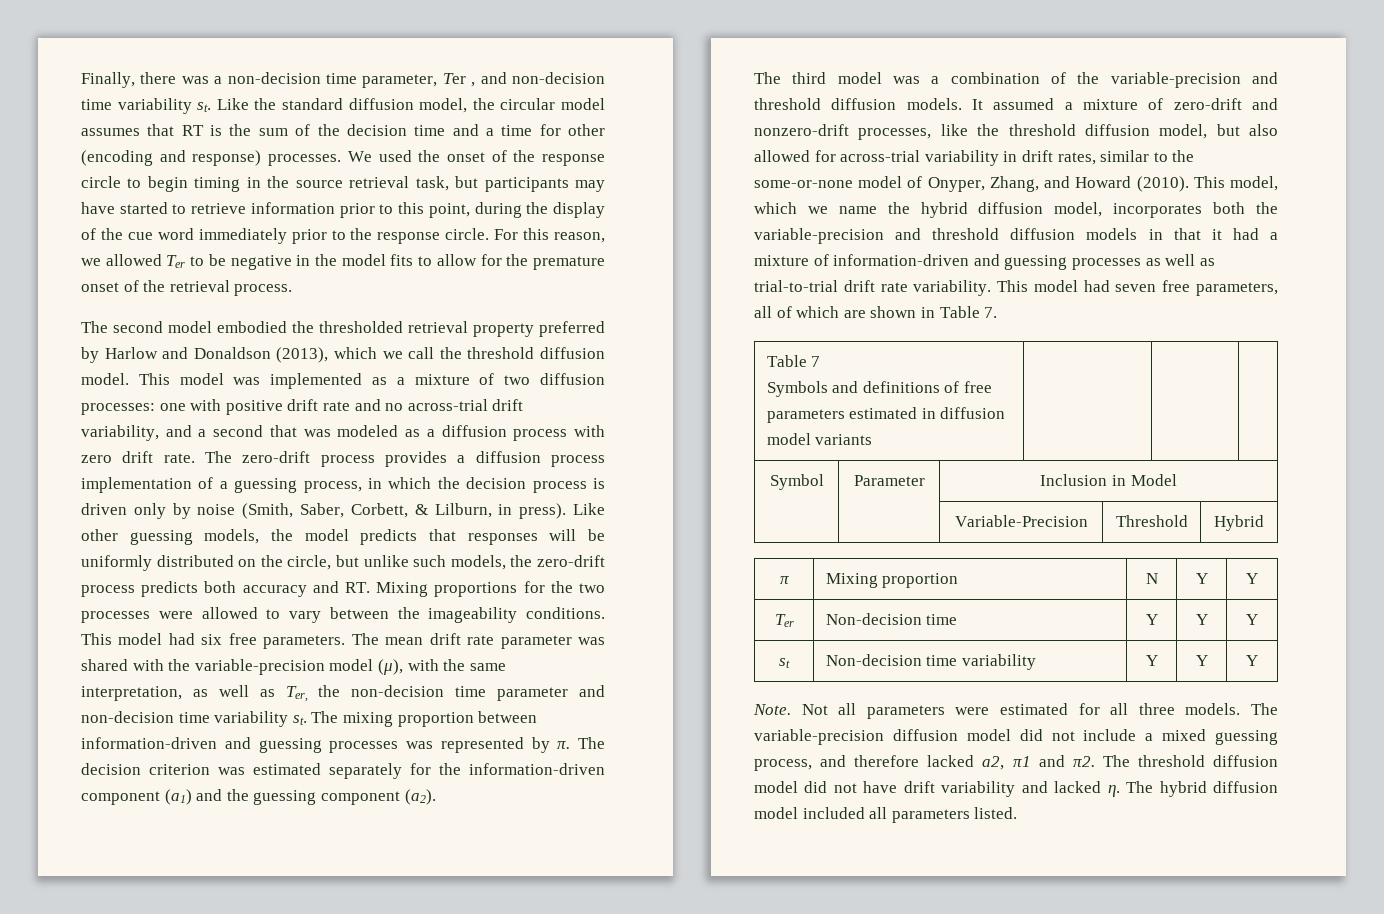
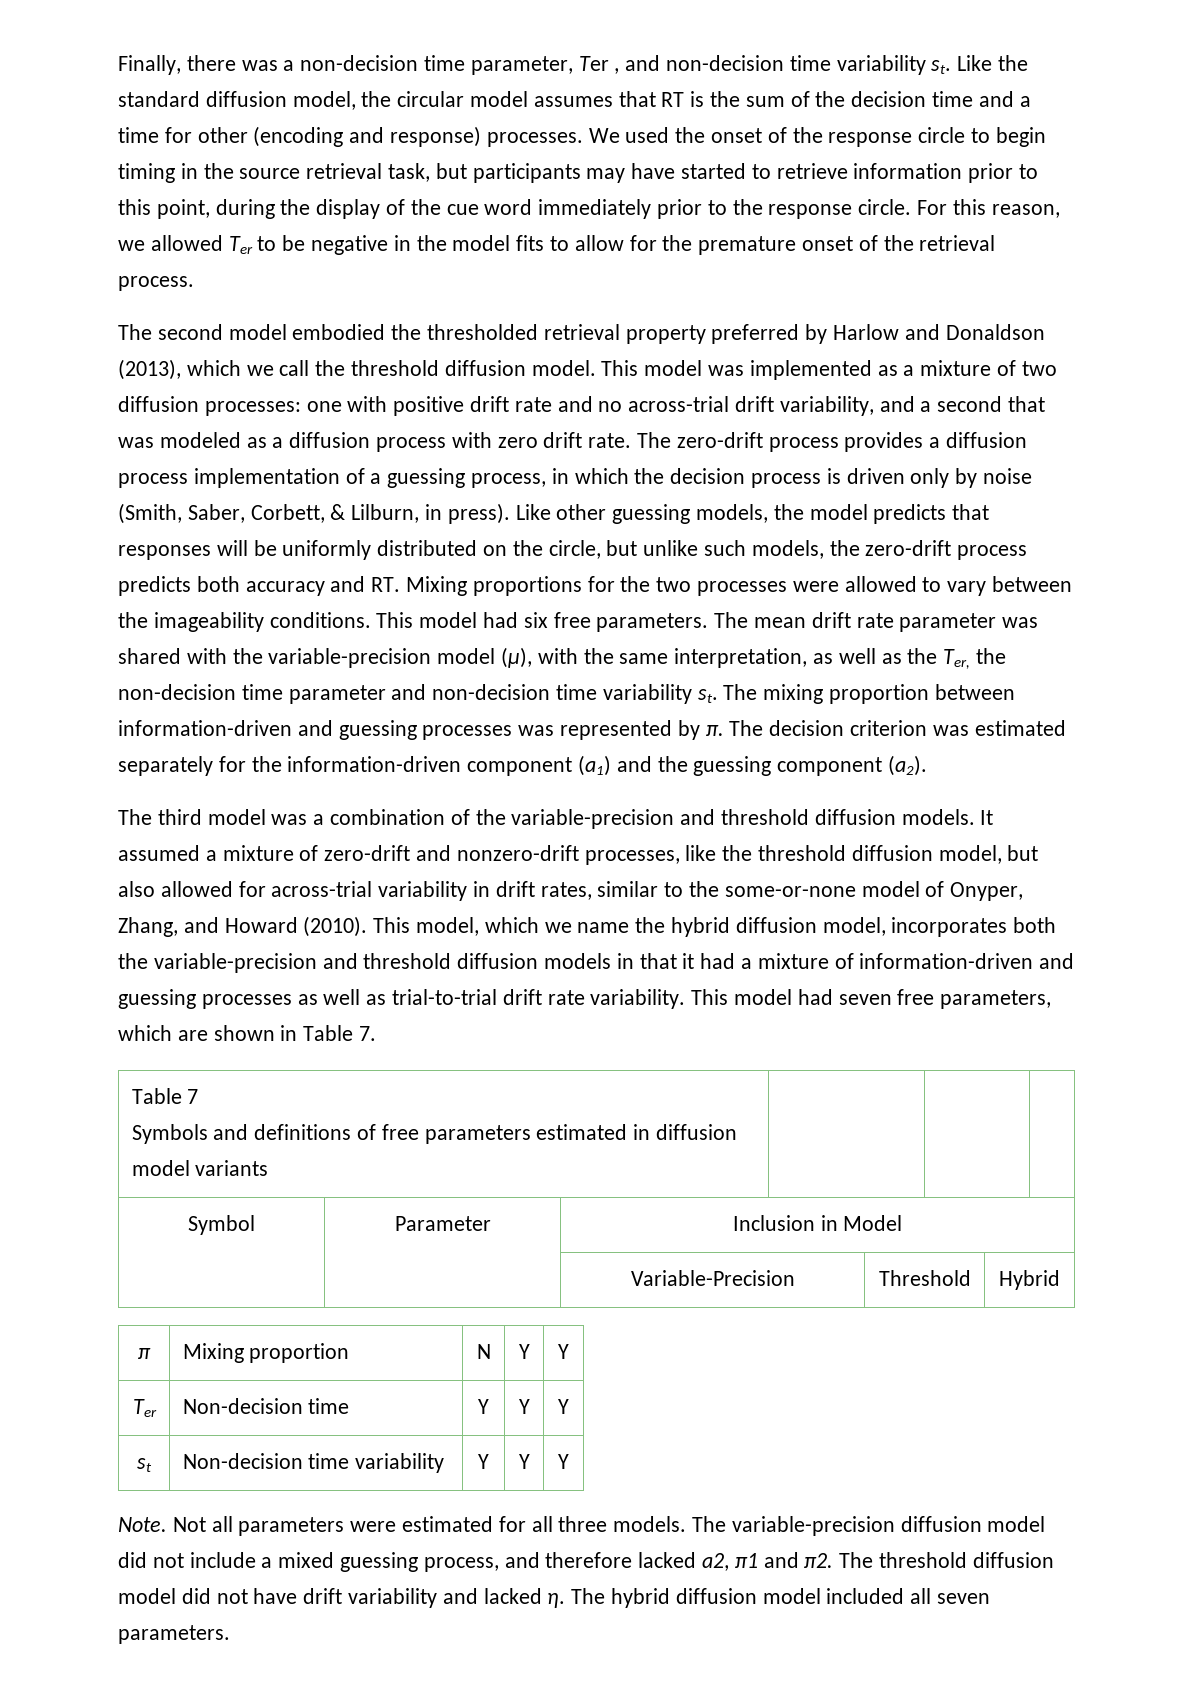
- The mean drift rate parameter was shared with the variable-precision model (μ), with the same interpretation, as well as Ter, the non-decision time parameter and non-decision time variability st.
+ The mean drift rate parameter was shared with the variable-precision model (μ), with the same interpretation, as well as the Ter, the non-decision time parameter and non-decision time variability st.
- This model had seven free parameters, all of which are shown in Table 7.
+ This model had seven free parameters, which are shown in Table 7.
- The hybrid diffusion model included all parameters listed.
+ The hybrid diffusion model included all seven parameters.

